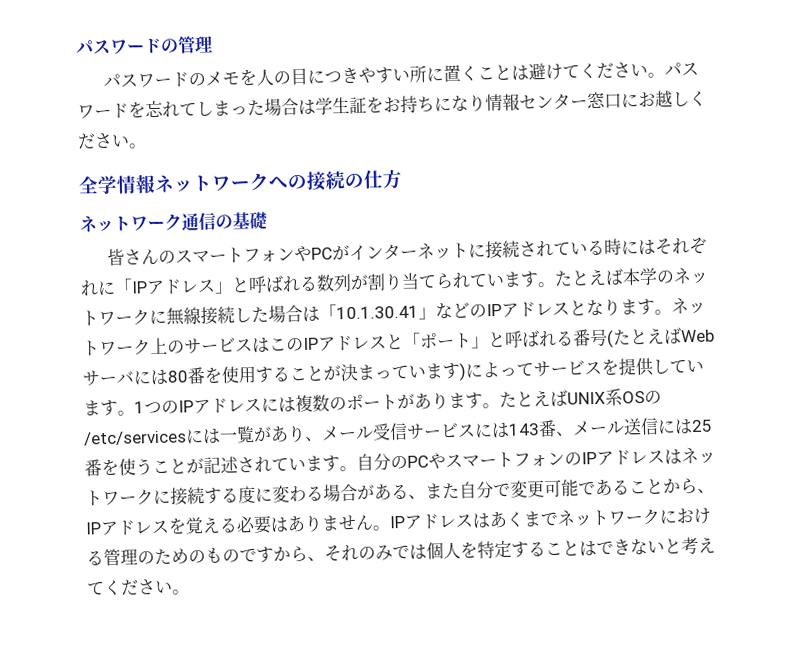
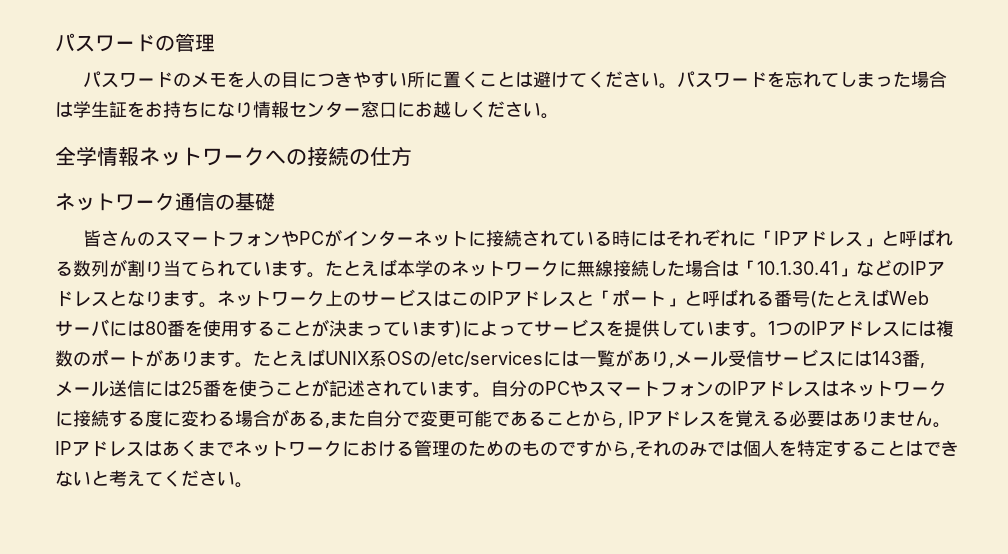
- たとえばUNIX系OSの/etc/servicesには一覧があり、メール受信サービスには143番、メール送信には25番を使うことが記述されています。
+ たとえばUNIX系OSの/etc/servicesには一覧があり,メール受信サービスには143番,メール送信には25番を使うことが記述されています。
- 自分のPCやスマートフォンのIPアドレスはネットワークに接続する度に変わる場合がある、また自分で変更可能であることから、IPアドレスを覚える必要はありません。
+ 自分のPCやスマートフォンのIPアドレスはネットワークに接続する度に変わる場合がある,また自分で変更可能であることから, IPアドレスを覚える必要はありません。
- IPアドレスはあくまでネットワークにおける管理のためのものですから、それのみでは個人を特定することはできないと考えてください。
+ IPアドレスはあくまでネットワークにおける管理のためのものですから,それのみでは個人を特定することはできないと考えてください。

